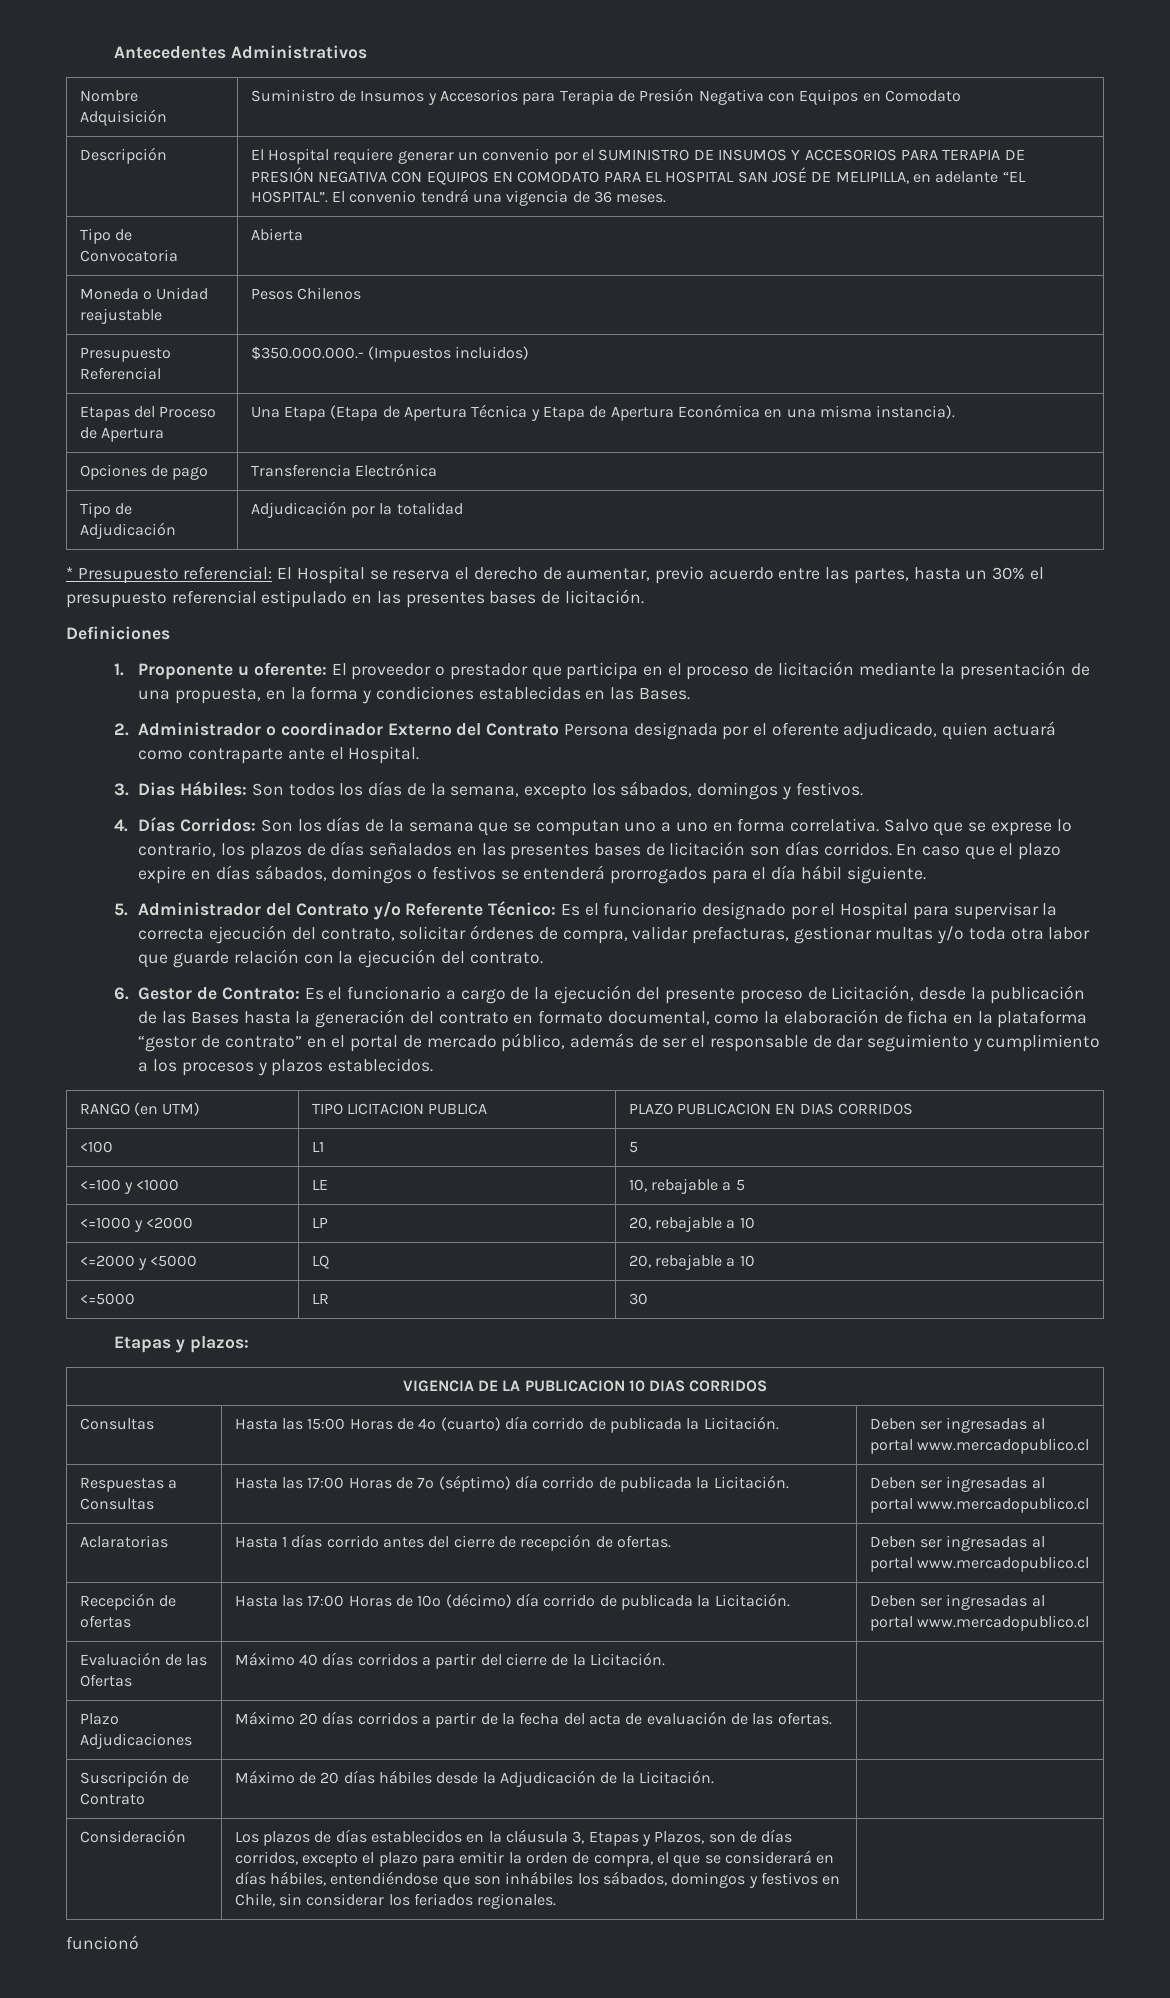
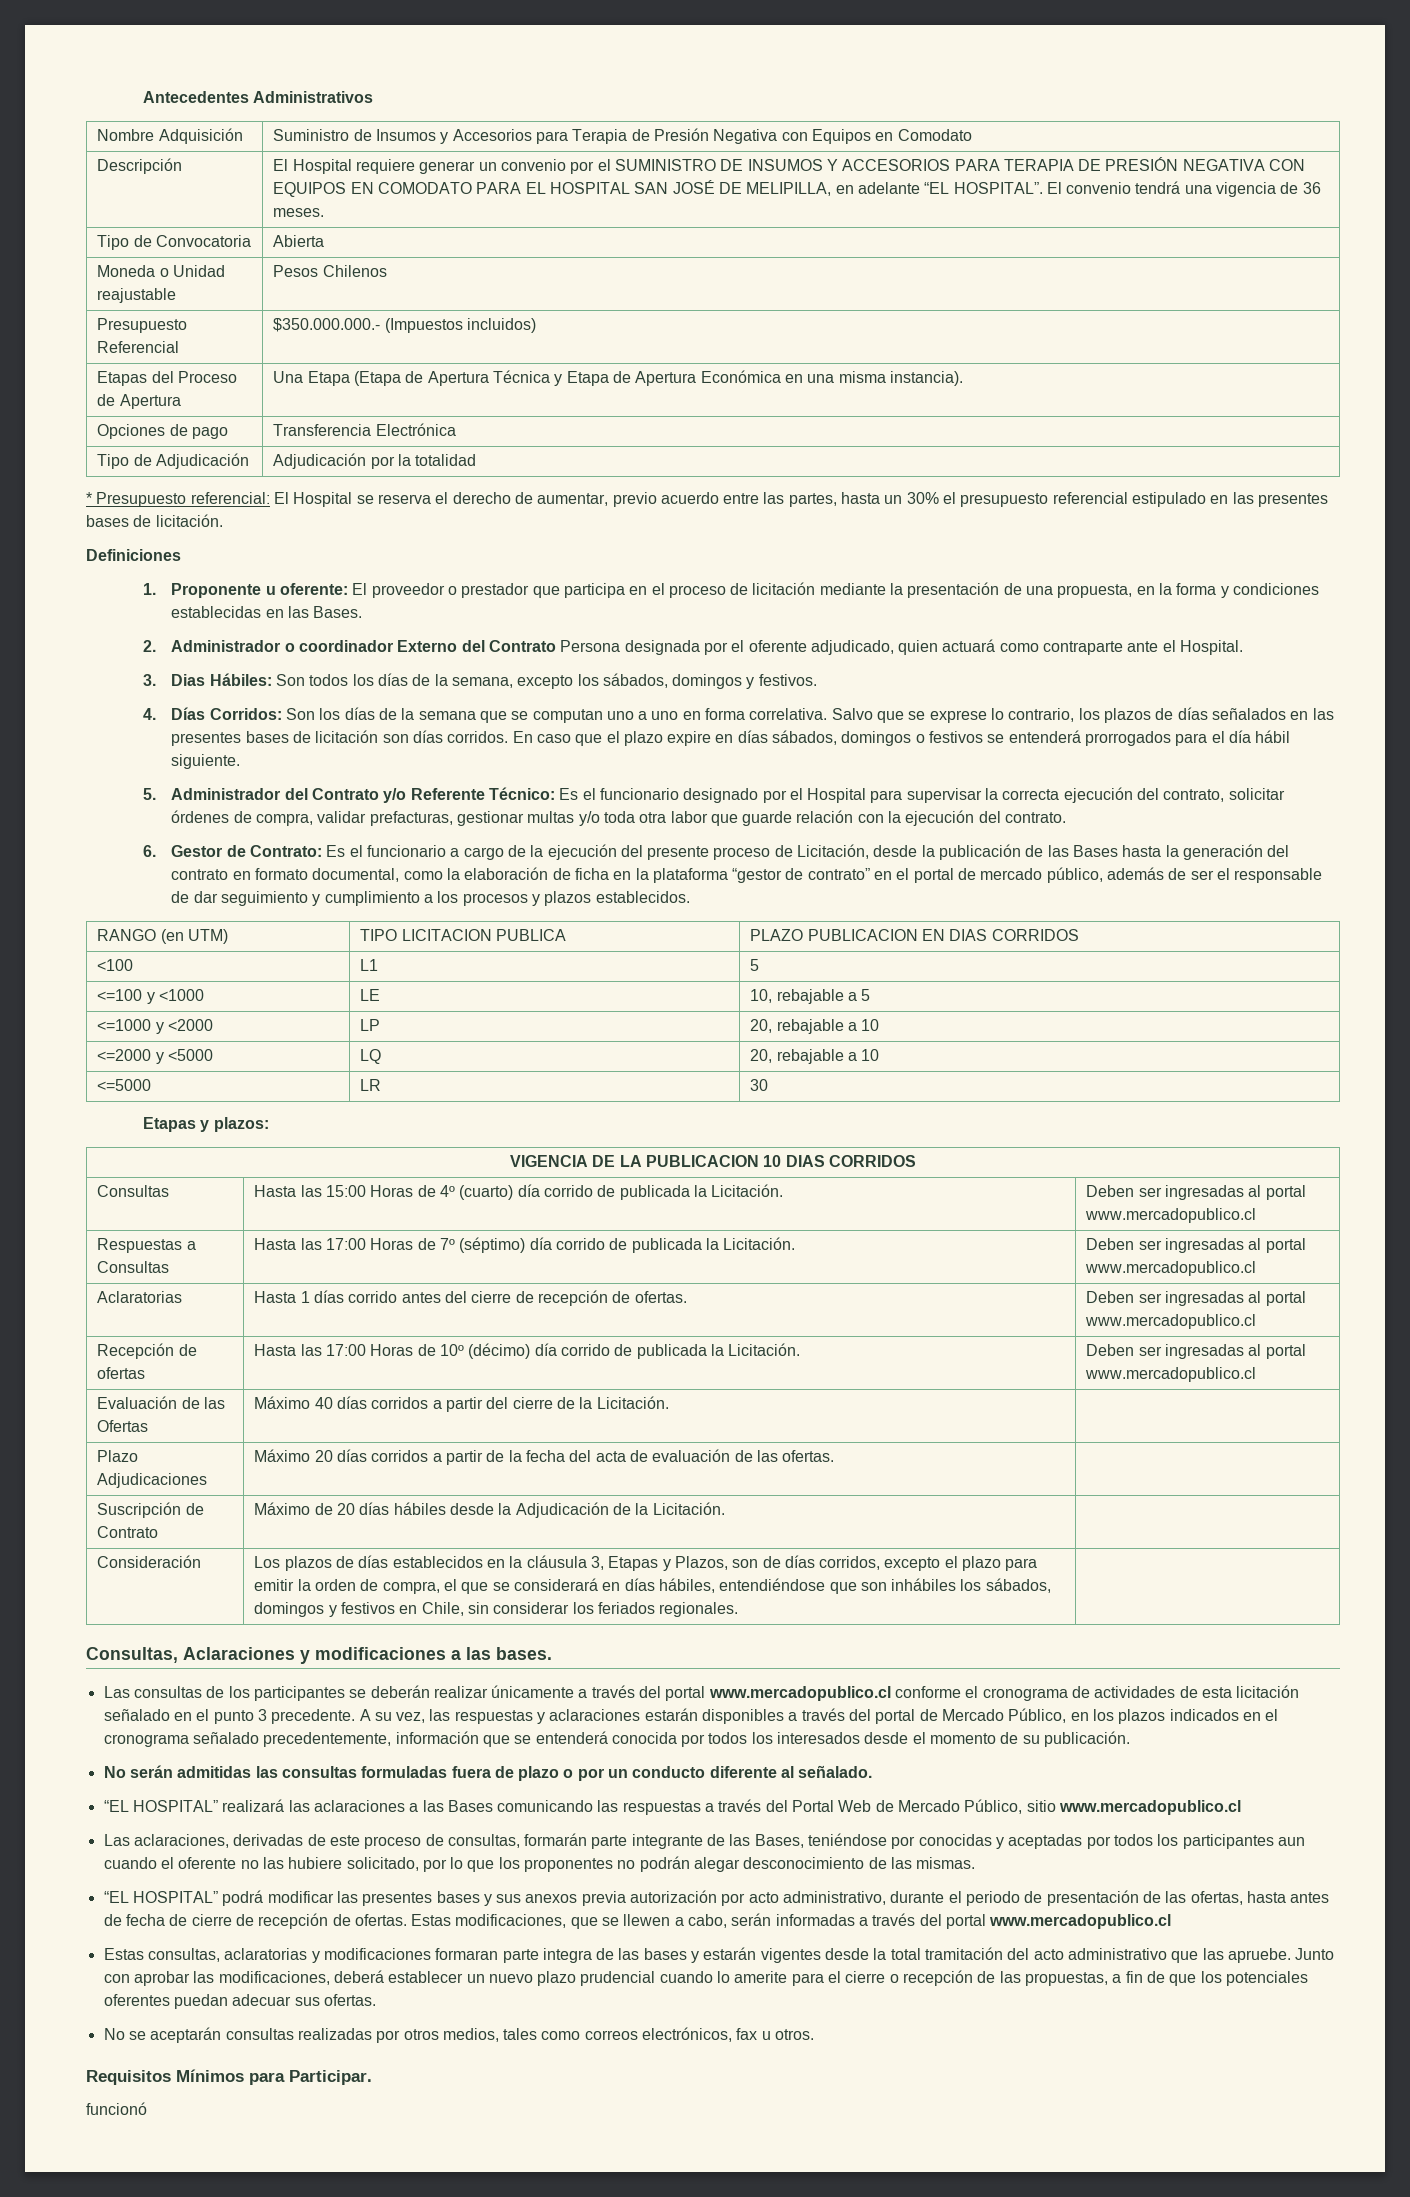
+ Consultas, Aclaraciones y modificaciones a las bases.
+ Las consultas de los participantes se deberán realizar únicamente a través del portal www.mercadopublico.cl conforme el cronograma de actividades de esta licitación señalado en el punto 3 precedente. A su vez, las respuestas y aclaraciones estarán disponibles a través del portal de Mercado Público, en los plazos indicados en el cronograma señalado precedentemente, información que se entenderá conocida por todos los interesados desde el momento de su publicación.
+ No serán admitidas las consultas formuladas fuera de plazo o por un conducto diferente al señalado.
+ “EL HOSPITAL” realizará las aclaraciones a las Bases comunicando las respuestas a través del Portal Web de Mercado Público, sitio www.mercadopublico.cl
+ Las aclaraciones, derivadas de este proceso de consultas, formarán parte integrante de las Bases, teniéndose por conocidas y aceptadas por todos los participantes aun cuando el oferente no las hubiere solicitado, por lo que los proponentes no podrán alegar desconocimiento de las mismas.
+ “EL HOSPITAL” podrá modificar las presentes bases y sus anexos previa autorización por acto administrativo, durante el periodo de presentación de las ofertas, hasta antes de fecha de cierre de recepción de ofertas. Estas modificaciones, que se llewen a cabo, serán informadas a través del portal www.mercadopublico.cl
+ Estas consultas, aclaratorias y modificaciones formaran parte integra de las bases y estarán vigentes desde la total tramitación del acto administrativo que las apruebe. Junto con aprobar las modificaciones, deberá establecer un nuevo plazo prudencial cuando lo amerite para el cierre o recepción de las propuestas, a fin de que los potenciales oferentes puedan adecuar sus ofertas.
+ No se aceptarán consultas realizadas por otros medios, tales como correos electrónicos, fax u otros.
+ Requisitos Mínimos para Participar.

